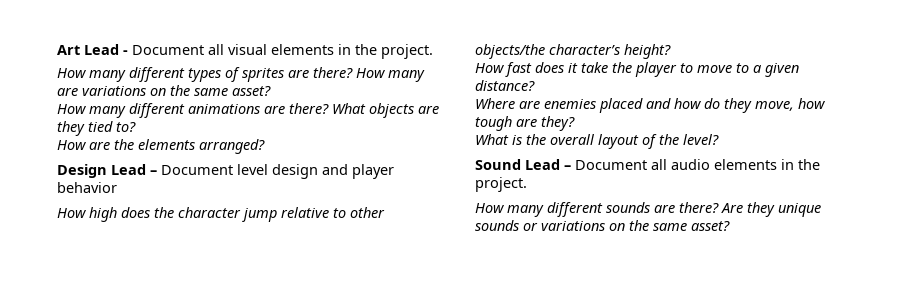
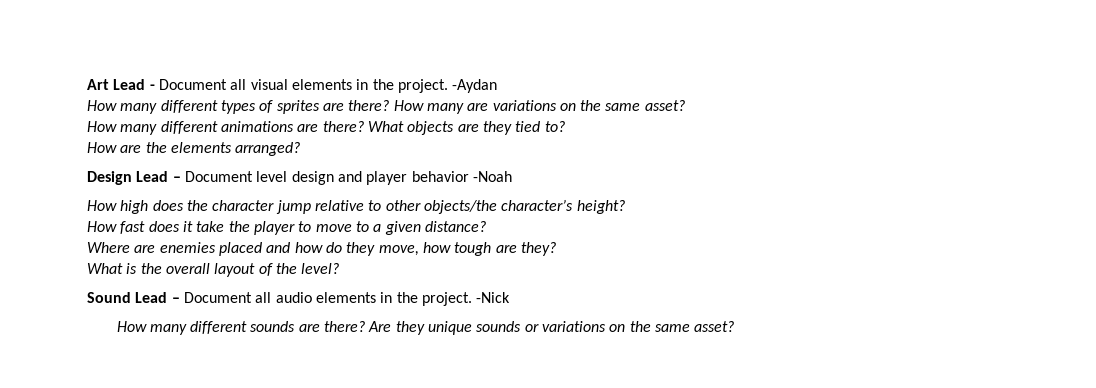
+ -Aydan
- Design Lead – Document level design and player behavior
+ Design Lead – Document level design and player behavior -Noah
+ -Nick

